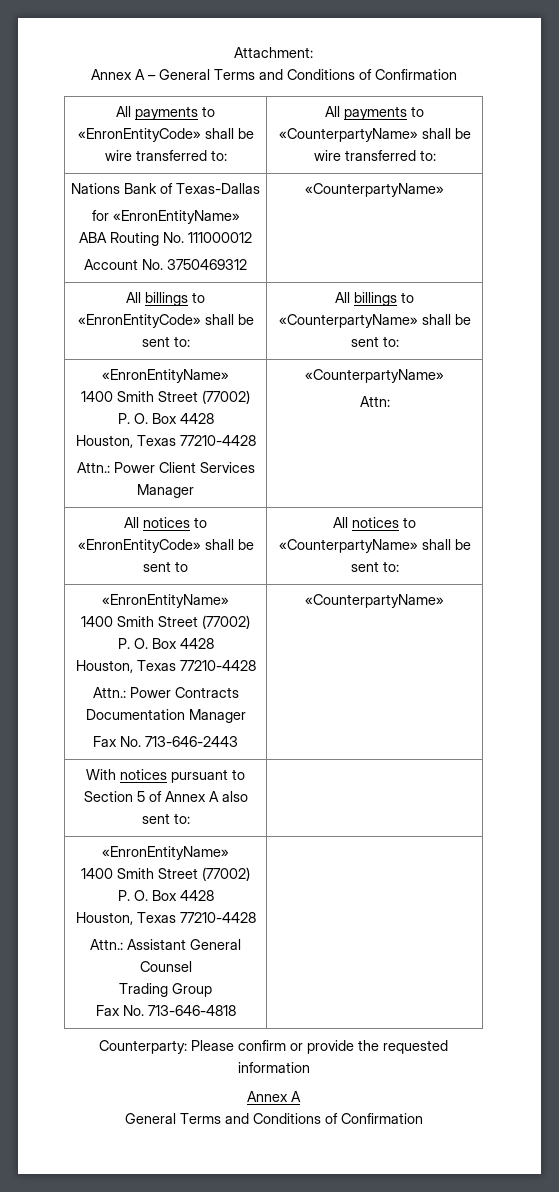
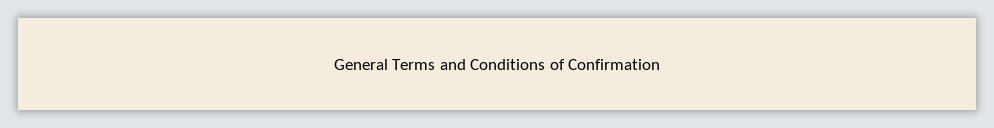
- Attachment:
- Annex A – General Terms and Conditions of Confirmation
- All payments to «EnronEntityCode» shall be wire transferred to: | All payments to «CounterpartyName» shall be wire transferred to:
- Nations Bank of Texas-Dallas
- for «EnronEntityName»
- ABA Routing No. 111000012
- Account No. 3750469312 | «CounterpartyName»
- All billings to «EnronEntityCode» shall be sent to: | All billings to «CounterpartyName» shall be sent to:
- «EnronEntityName»
- 1400 Smith Street (77002)
- P. O. Box 4428
- Houston, Texas 77210-4428
- Attn.: Power Client Services Manager | «CounterpartyName»
- Attn:
- All notices to «EnronEntityCode» shall be sent to | All notices to «CounterpartyName» shall be sent to:
- «EnronEntityName»
- 1400 Smith Street (77002)
- P. O. Box 4428
- Houston, Texas 77210-4428
- Attn.: Power Contracts Documentation Manager
- Fax No. 713-646-2443 | «CounterpartyName»
- With notices pursuant to Section 5 of Annex A also sent to: |
- «EnronEntityName»
- 1400 Smith Street (77002)
- P. O. Box 4428
- Houston, Texas 77210-4428
- Attn.: Assistant General Counsel
- Trading Group
- Fax No. 713-646-4818 |
- Counterparty: Please confirm or provide the requested information
- Annex A

